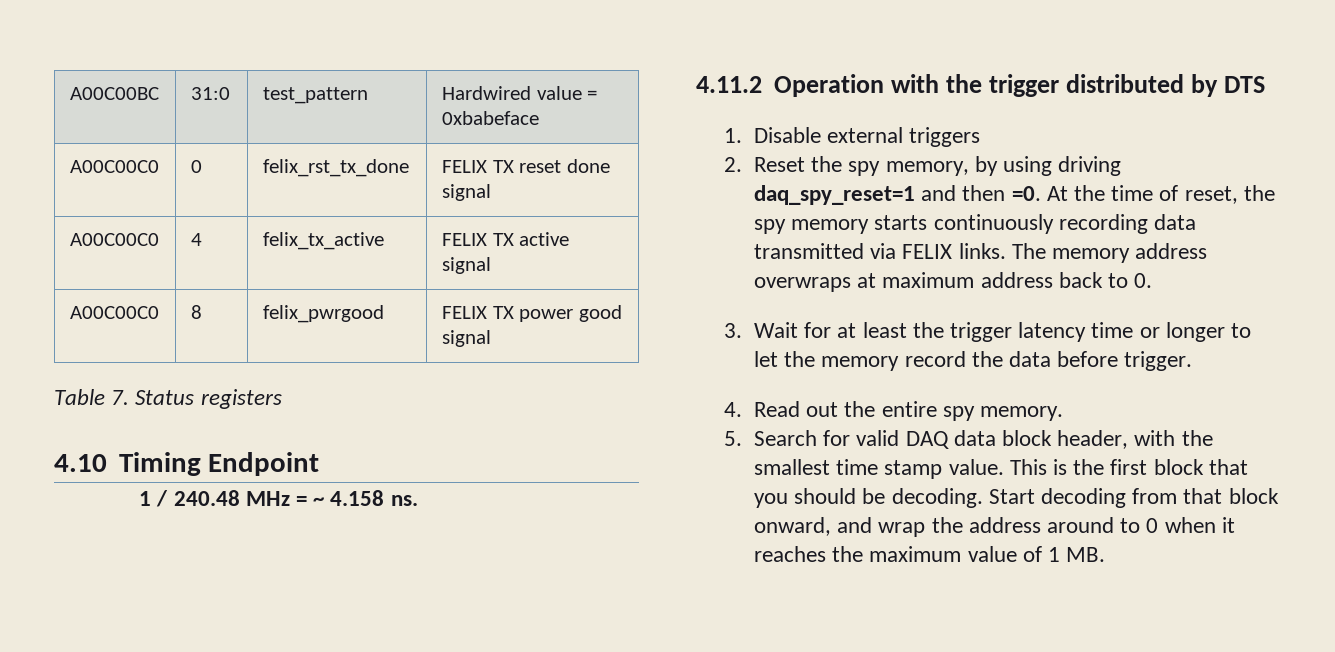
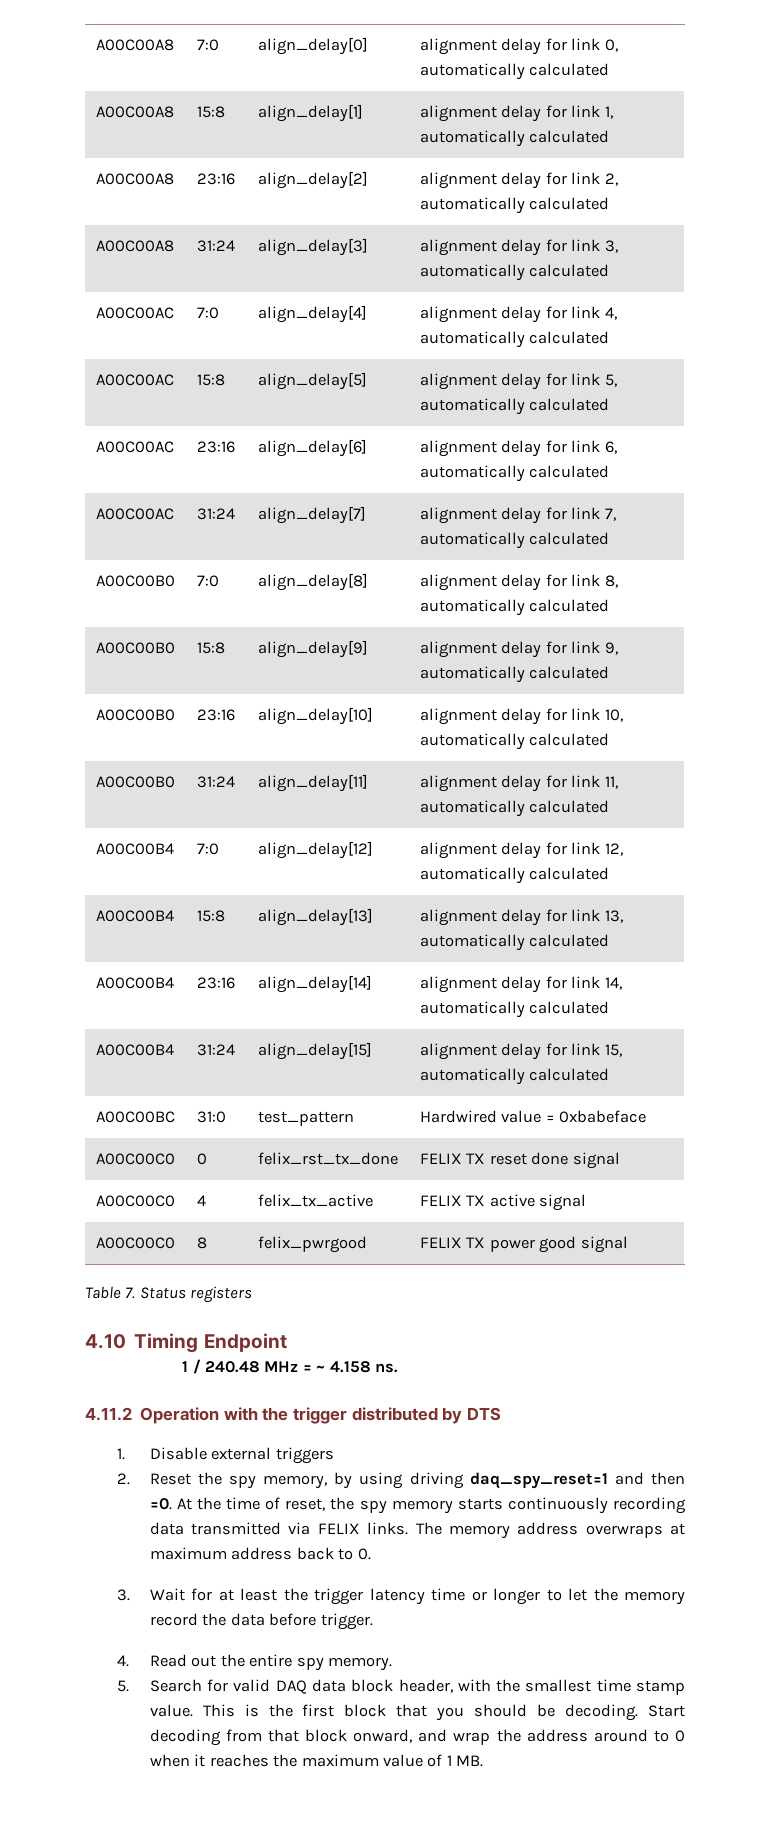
+ A00C00A8 | 7:0 | align_delay[0] | alignment delay for link 0, automatically calculated
+ A00C00A8 | 15:8 | align_delay[1] | alignment delay for link 1, automatically calculated
+ A00C00A8 | 23:16 | align_delay[2] | alignment delay for link 2, automatically calculated
+ A00C00A8 | 31:24 | align_delay[3] | alignment delay for link 3, automatically calculated
+ A00C00AC | 7:0 | align_delay[4] | alignment delay for link 4, automatically calculated
+ A00C00AC | 15:8 | align_delay[5] | alignment delay for link 5, automatically calculated
+ A00C00AC | 23:16 | align_delay[6] | alignment delay for link 6, automatically calculated
+ A00C00AC | 31:24 | align_delay[7] | alignment delay for link 7, automatically calculated
+ A00C00B0 | 7:0 | align_delay[8] | alignment delay for link 8, automatically calculated
+ A00C00B0 | 15:8 | align_delay[9] | alignment delay for link 9, automatically calculated
+ A00C00B0 | 23:16 | align_delay[10] | alignment delay for link 10, automatically calculated
+ A00C00B0 | 31:24 | align_delay[11] | alignment delay for link 11, automatically calculated
+ A00C00B4 | 7:0 | align_delay[12] | alignment delay for link 12, automatically calculated
+ A00C00B4 | 15:8 | align_delay[13] | alignment delay for link 13, automatically calculated
+ A00C00B4 | 23:16 | align_delay[14] | alignment delay for link 14, automatically calculated
+ A00C00B4 | 31:24 | align_delay[15] | alignment delay for link 15, automatically calculated

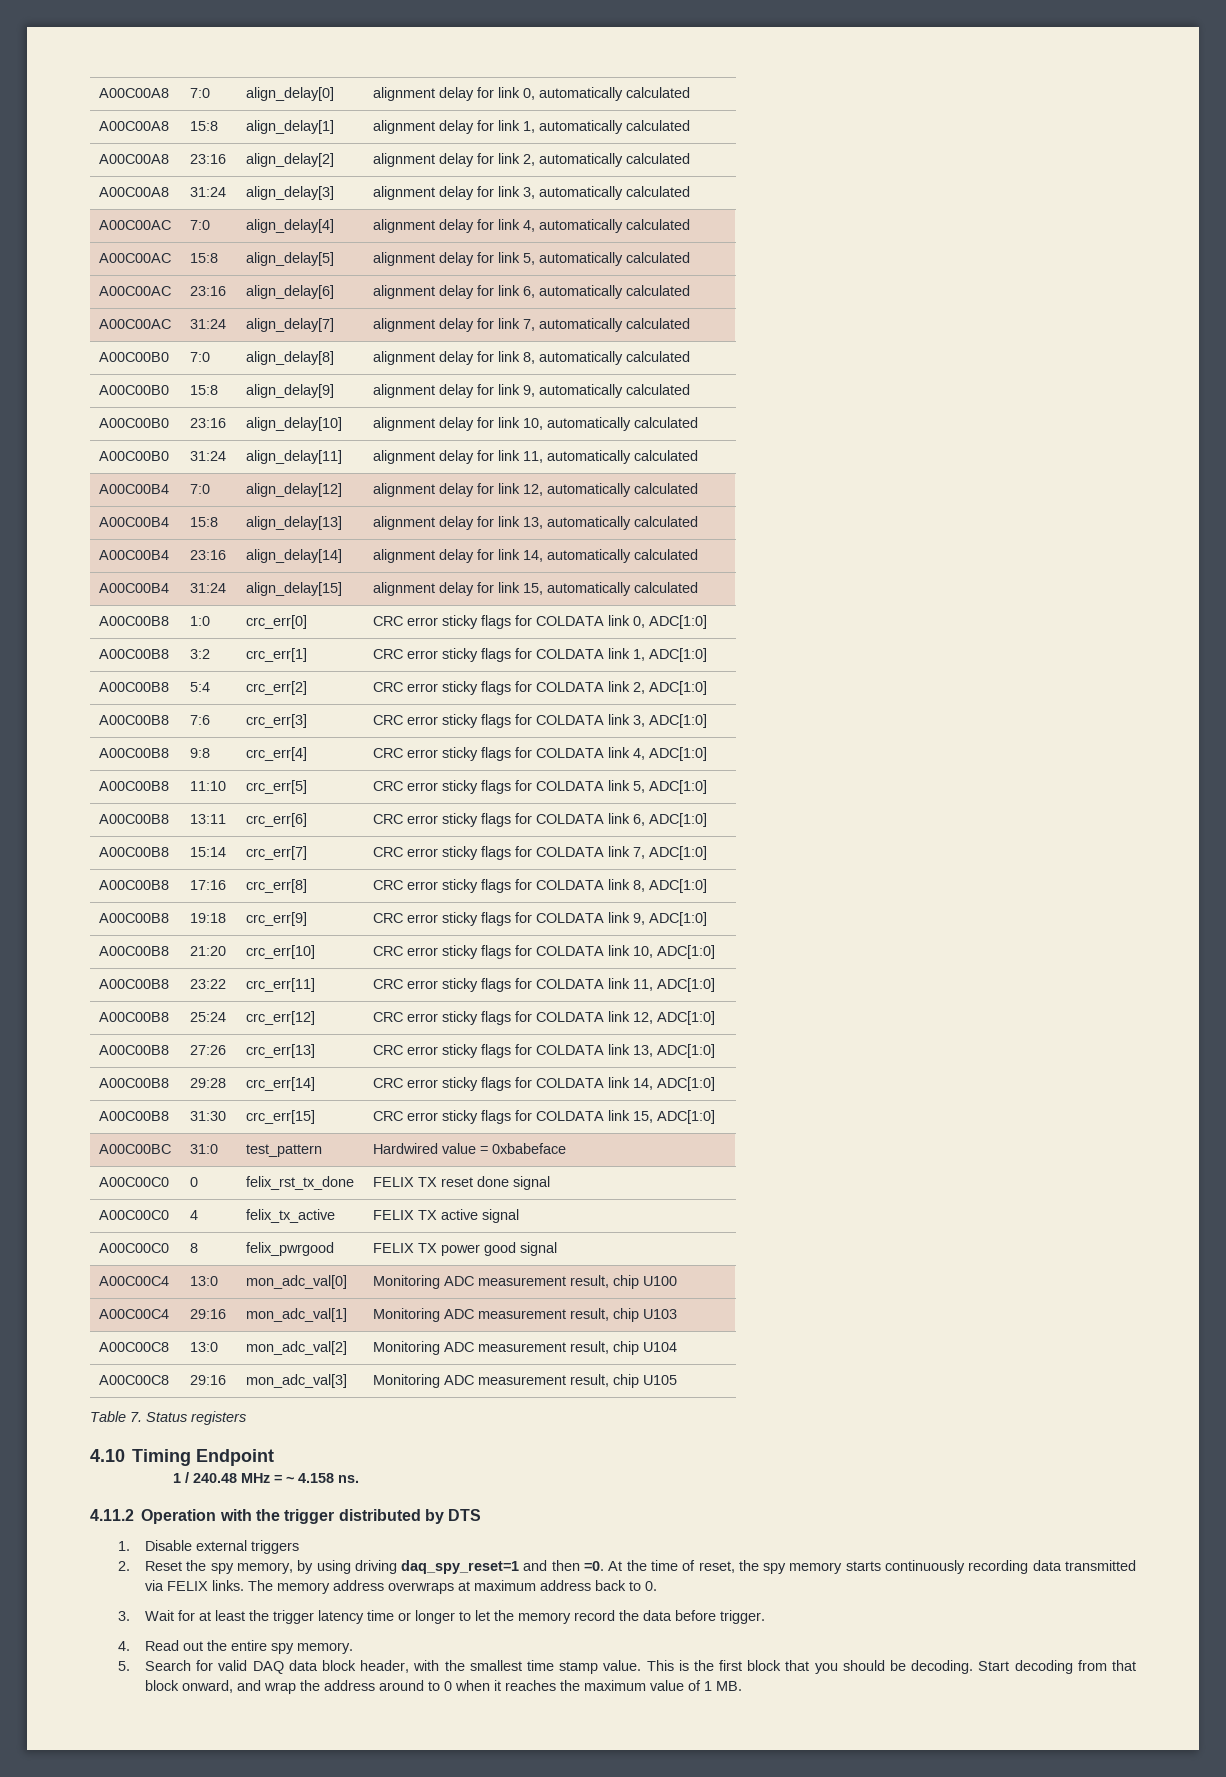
+ A00C00B8 | 1:0 | crc_err[0] | CRC error sticky flags for COLDATA link 0, ADC[1:0]
+ A00C00B8 | 3:2 | crc_err[1] | CRC error sticky flags for COLDATA link 1, ADC[1:0]
+ A00C00B8 | 5:4 | crc_err[2] | CRC error sticky flags for COLDATA link 2, ADC[1:0]
+ A00C00B8 | 7:6 | crc_err[3] | CRC error sticky flags for COLDATA link 3, ADC[1:0]
+ A00C00B8 | 9:8 | crc_err[4] | CRC error sticky flags for COLDATA link 4, ADC[1:0]
+ A00C00B8 | 11:10 | crc_err[5] | CRC error sticky flags for COLDATA link 5, ADC[1:0]
+ A00C00B8 | 13:11 | crc_err[6] | CRC error sticky flags for COLDATA link 6, ADC[1:0]
+ A00C00B8 | 15:14 | crc_err[7] | CRC error sticky flags for COLDATA link 7, ADC[1:0]
+ A00C00B8 | 17:16 | crc_err[8] | CRC error sticky flags for COLDATA link 8, ADC[1:0]
+ A00C00B8 | 19:18 | crc_err[9] | CRC error sticky flags for COLDATA link 9, ADC[1:0]
+ A00C00B8 | 21:20 | crc_err[10] | CRC error sticky flags for COLDATA link 10, ADC[1:0]
+ A00C00B8 | 23:22 | crc_err[11] | CRC error sticky flags for COLDATA link 11, ADC[1:0]
+ A00C00B8 | 25:24 | crc_err[12] | CRC error sticky flags for COLDATA link 12, ADC[1:0]
+ A00C00B8 | 27:26 | crc_err[13] | CRC error sticky flags for COLDATA link 13, ADC[1:0]
+ A00C00B8 | 29:28 | crc_err[14] | CRC error sticky flags for COLDATA link 14, ADC[1:0]
+ A00C00B8 | 31:30 | crc_err[15] | CRC error sticky flags for COLDATA link 15, ADC[1:0]
+ A00C00C4 | 13:0 | mon_adc_val[0] | Monitoring ADC measurement result, chip U100
+ A00C00C4 | 29:16 | mon_adc_val[1] | Monitoring ADC measurement result, chip U103
+ A00C00C8 | 13:0 | mon_adc_val[2] | Monitoring ADC measurement result, chip U104
+ A00C00C8 | 29:16 | mon_adc_val[3] | Monitoring ADC measurement result, chip U105

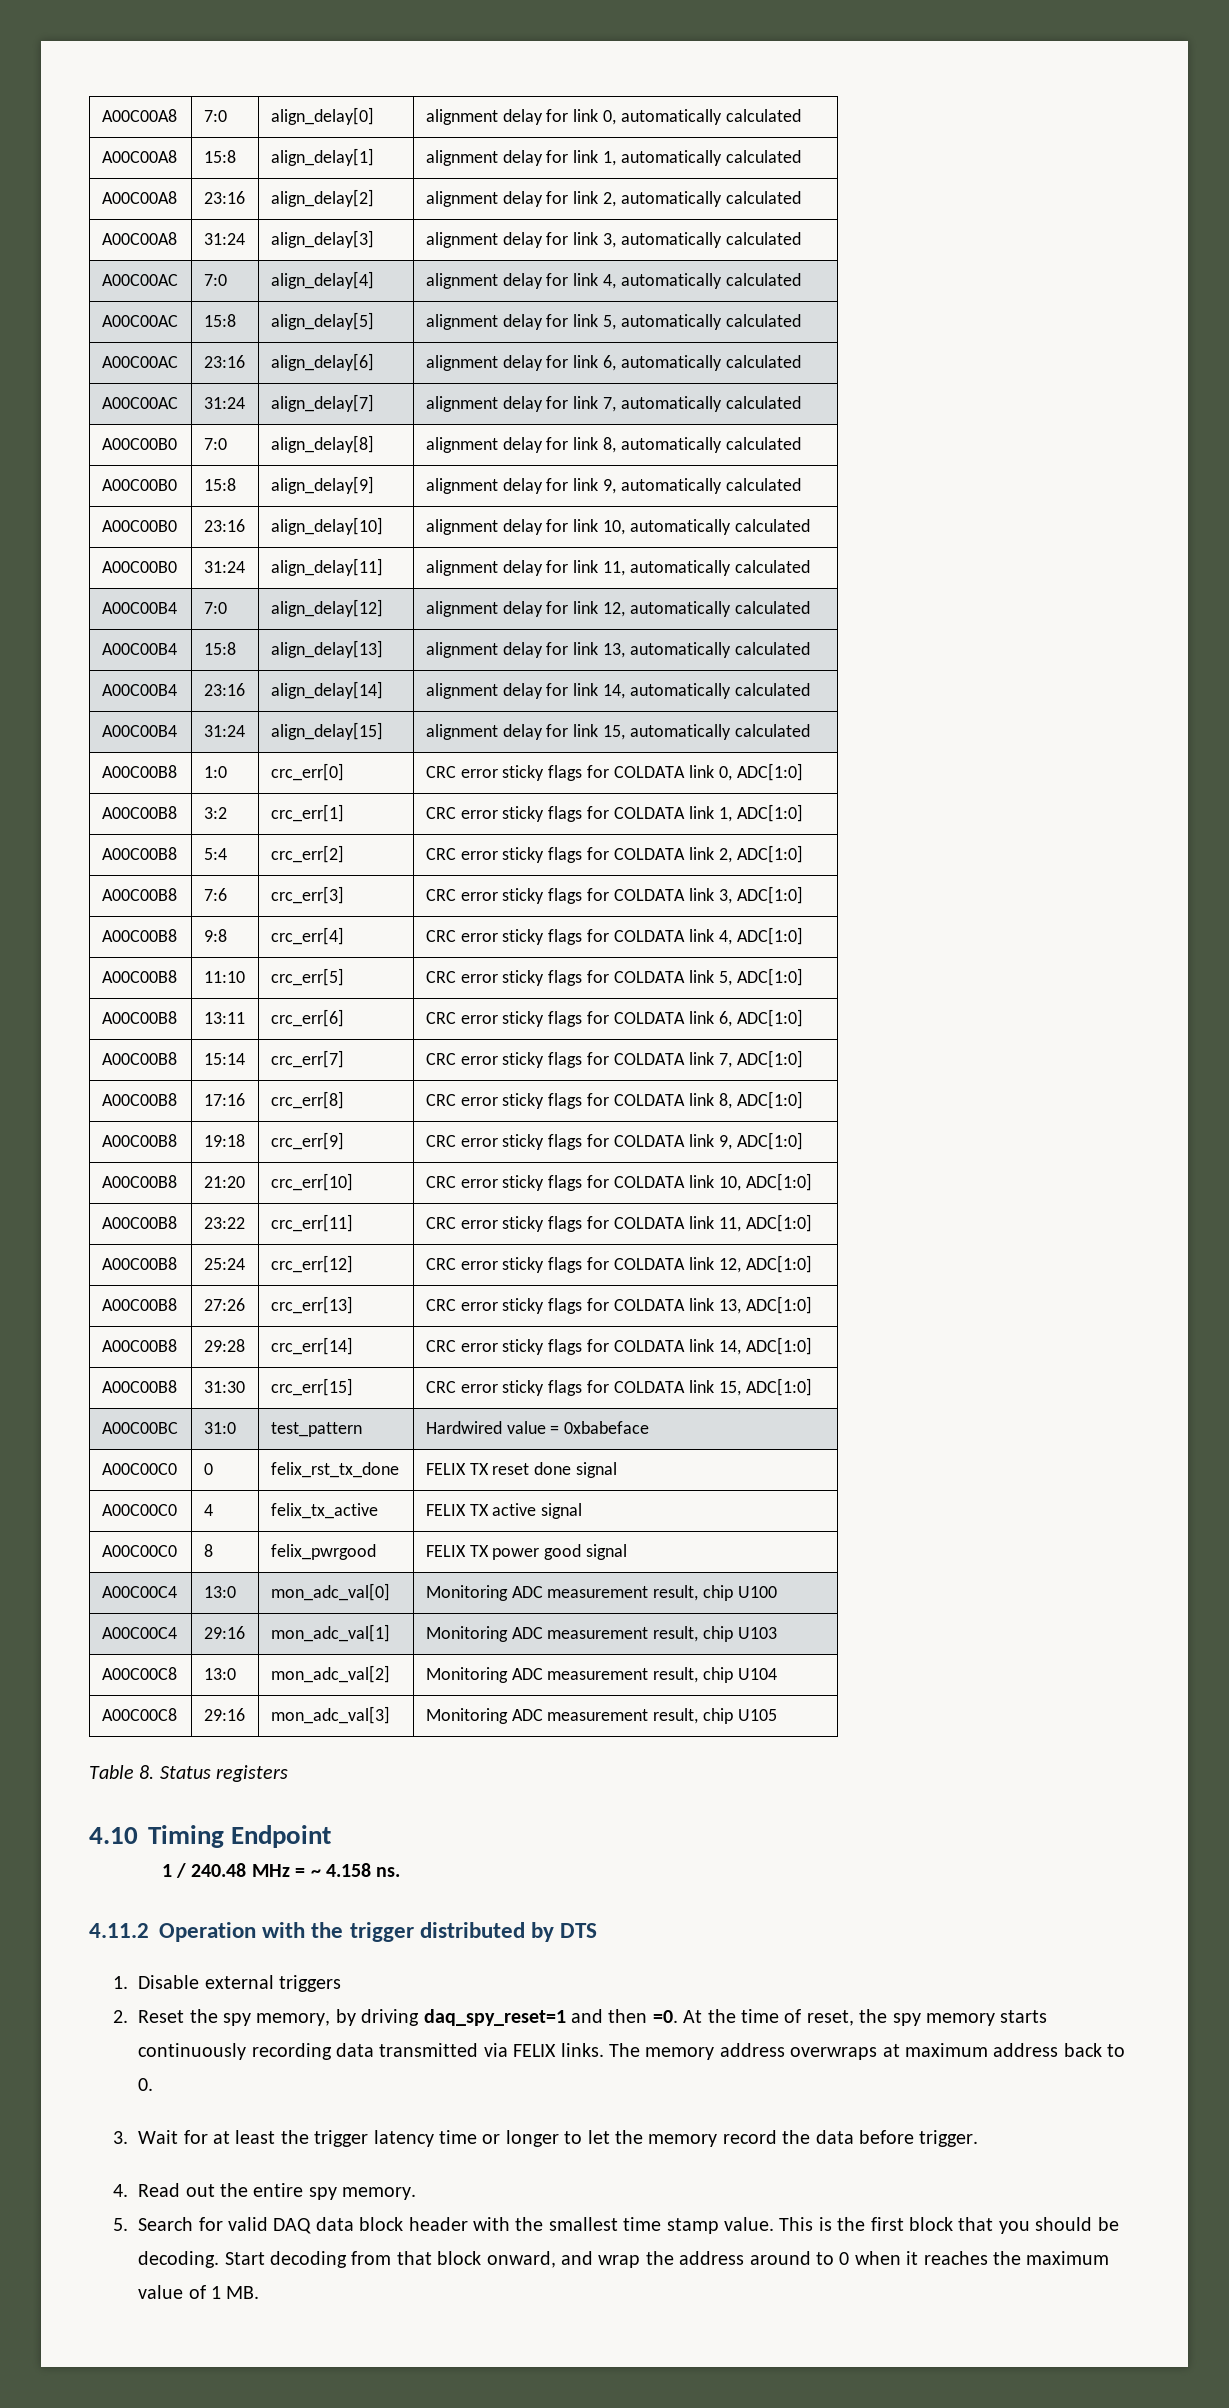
- Table 7. Status registers
+ Table 8. Status registers
- 2. Reset the spy memory, by using driving daq_spy_reset=1 and then =0.
+ 2. Reset the spy memory, by driving daq_spy_reset=1 and then =0.
- 5. Search for valid DAQ data block header, with the smallest time stamp value.
+ 5. Search for valid DAQ data block header with the smallest time stamp value.

